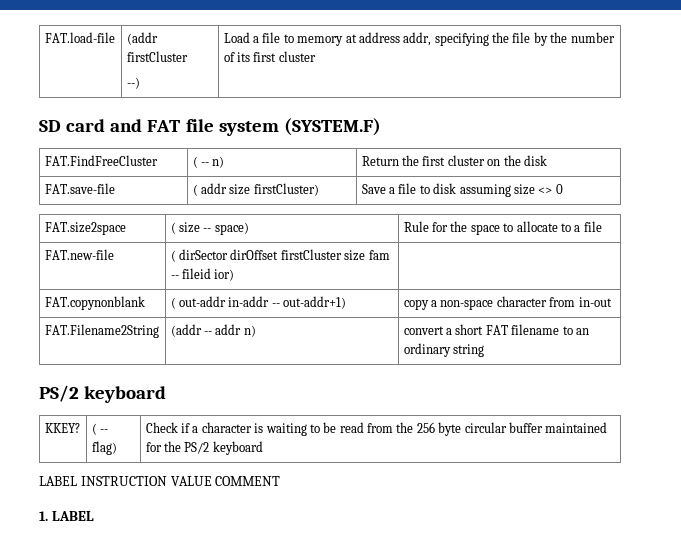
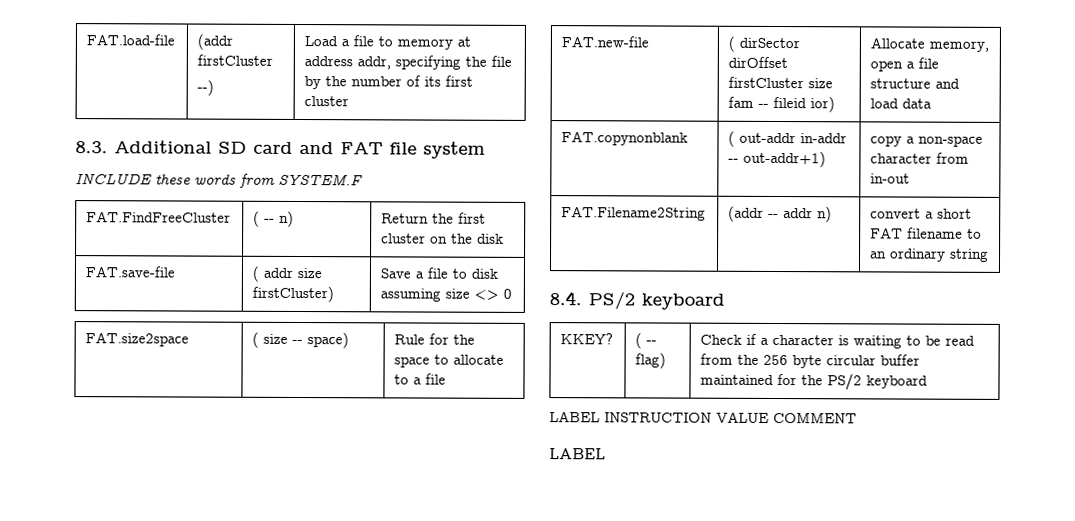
- SD card and FAT file system (SYSTEM.F)
+ 8.3. Additional SD card and FAT file system
+ INCLUDE these words from SYSTEM.F
- FAT.new-file | ( dirSector dirOffset firstCluster size fam -- fileid ior) |
+ FAT.new-file | ( dirSector dirOffset firstCluster size fam -- fileid ior) | Allocate memory, open a file structure and load data
  FAT.Filename2String | (addr -- addr n) | convert a short FAT filename to an ordinary string
- PS/2 keyboard
+ 8.4. PS/2 keyboard
  LABEL INSTRUCTION VALUE COMMENT
- 1. LABEL
+ LABEL

